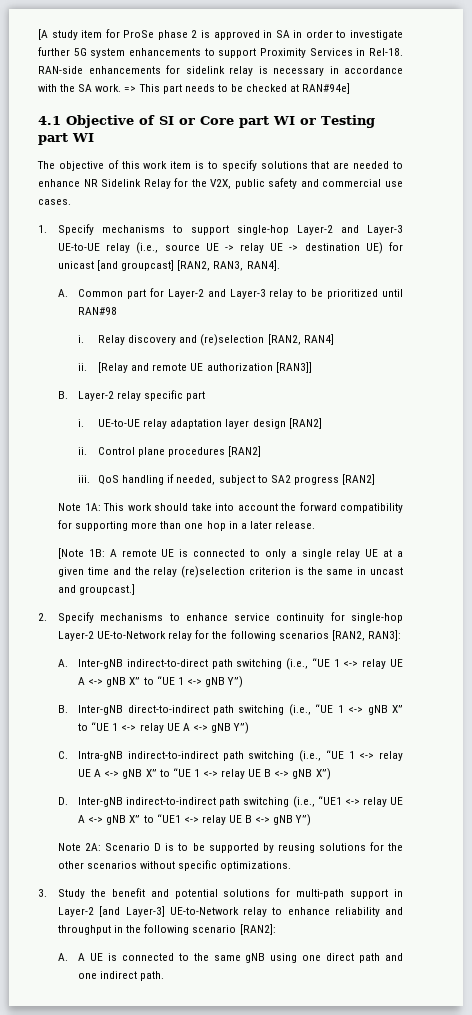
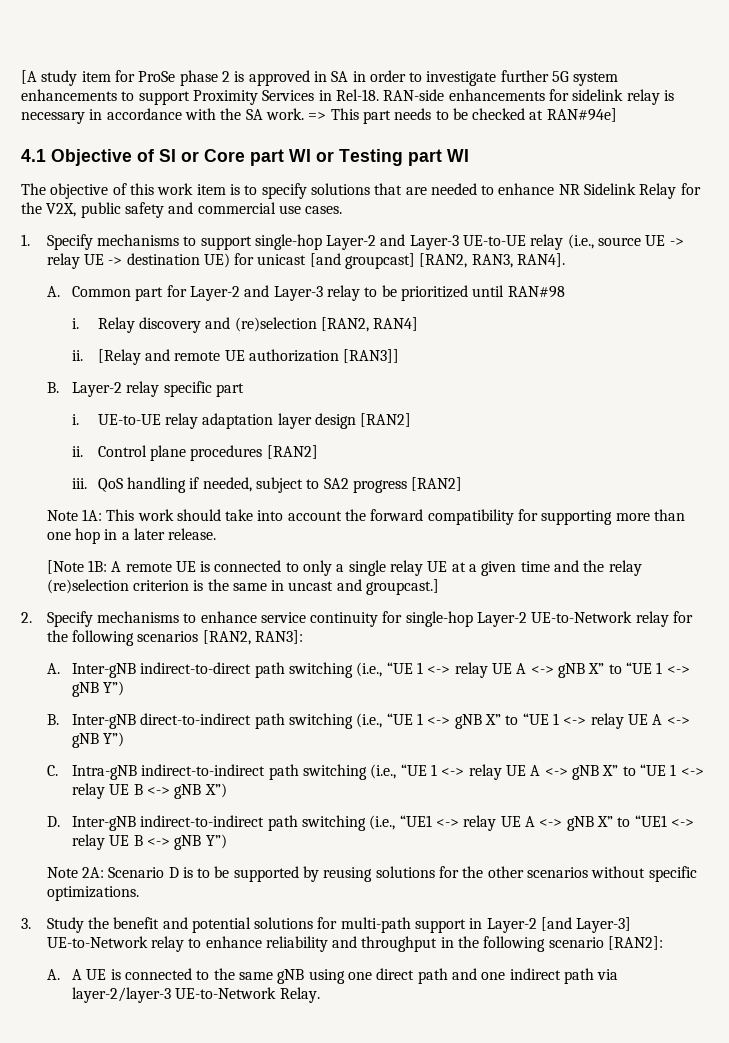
- A. A UE is connected to the same gNB using one direct path and one indirect path.
+ A. A UE is connected to the same gNB using one direct path and one indirect path via layer-2/layer-3 UE-to-Network Relay.

